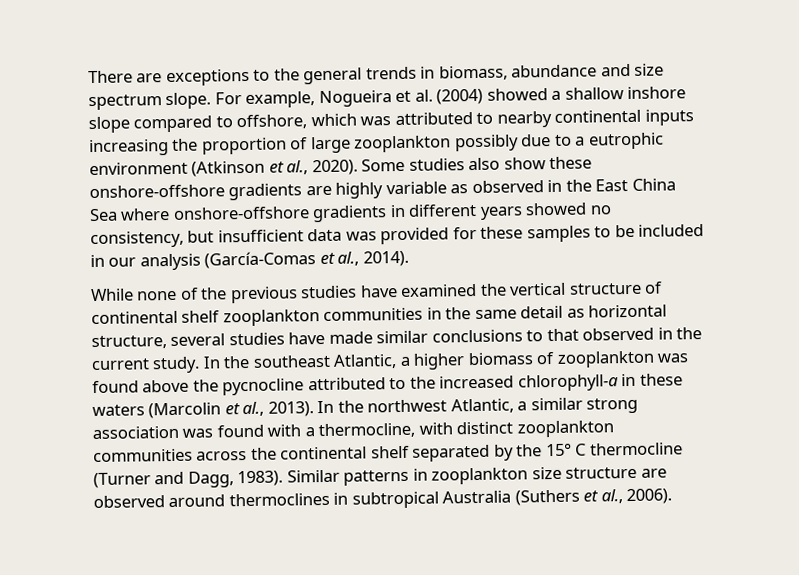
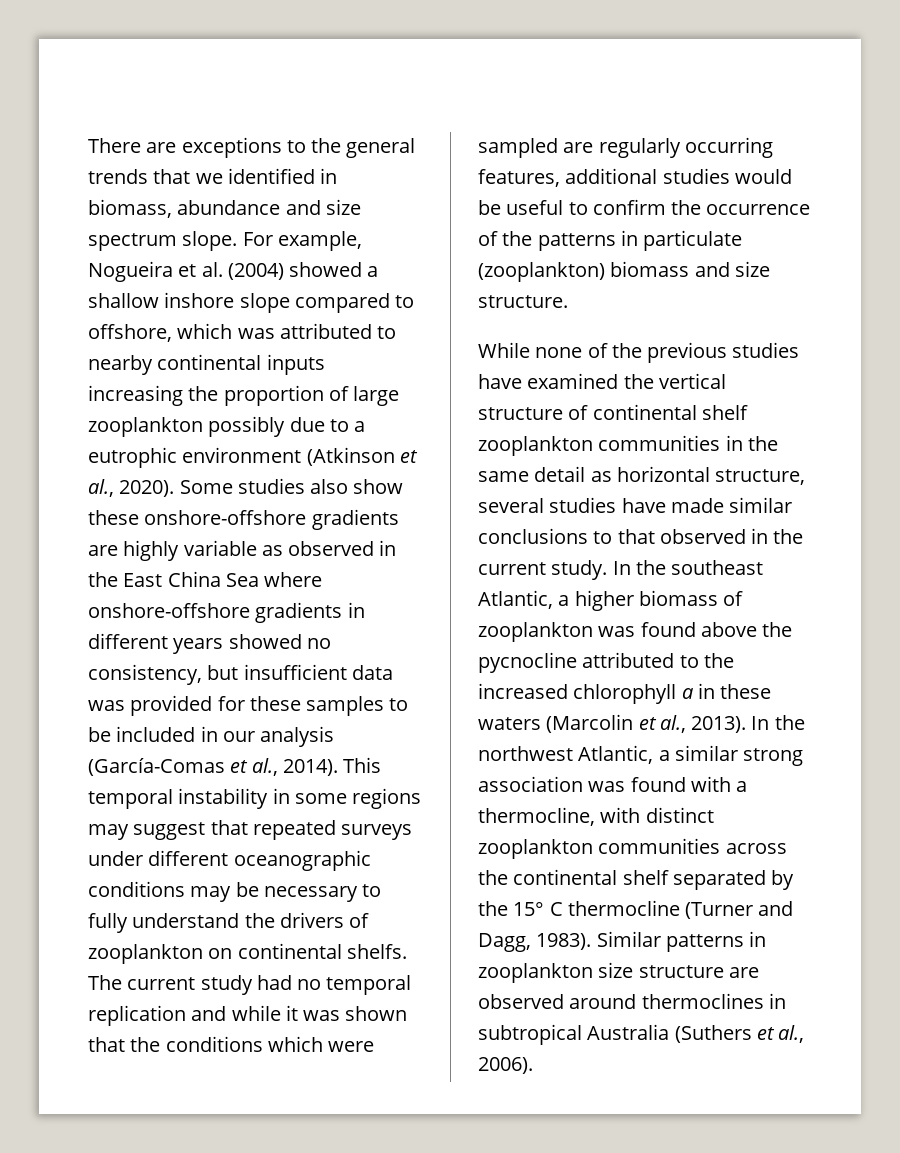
- There are exceptions to the general trends in biomass, abundance and size spectrum slope.
+ There are exceptions to the general trends that we identified in biomass, abundance and size spectrum slope.
+ This temporal instability in some regions may suggest that repeated surveys under different oceanographic conditions may be necessary to fully understand the drivers of zooplankton on continental shelfs. The current study had no temporal replication and while it was shown that the conditions which were sampled are regularly occurring features, additional studies would be useful to confirm the occurrence of the patterns in particulate (zooplankton) biomass and size structure.
- In the southeast Atlantic, a higher biomass of zooplankton was found above the pycnocline attributed to the increased chlorophyll-a in these waters (Marcolin et al., 2013).
+ In the southeast Atlantic, a higher biomass of zooplankton was found above the pycnocline attributed to the increased chlorophyll a in these waters (Marcolin et al., 2013).

